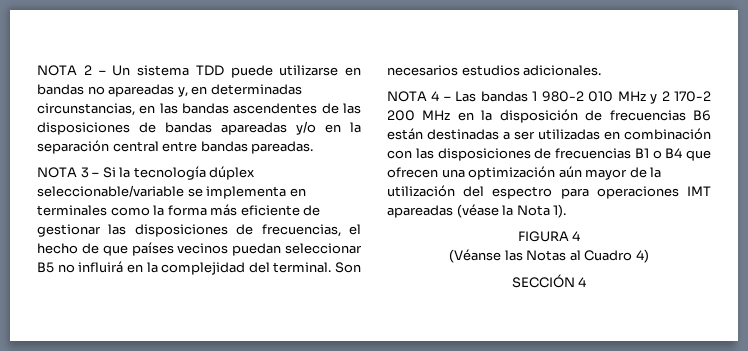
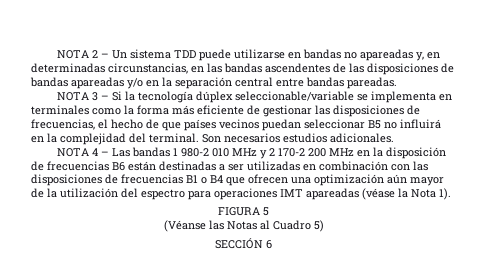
- FIGURA 4
+ FIGURA 5
- (Véanse las Notas al Cuadro 4)
+ (Véanse las Notas al Cuadro 5)
- SECCIÓN 4
+ SECCIÓN 6

